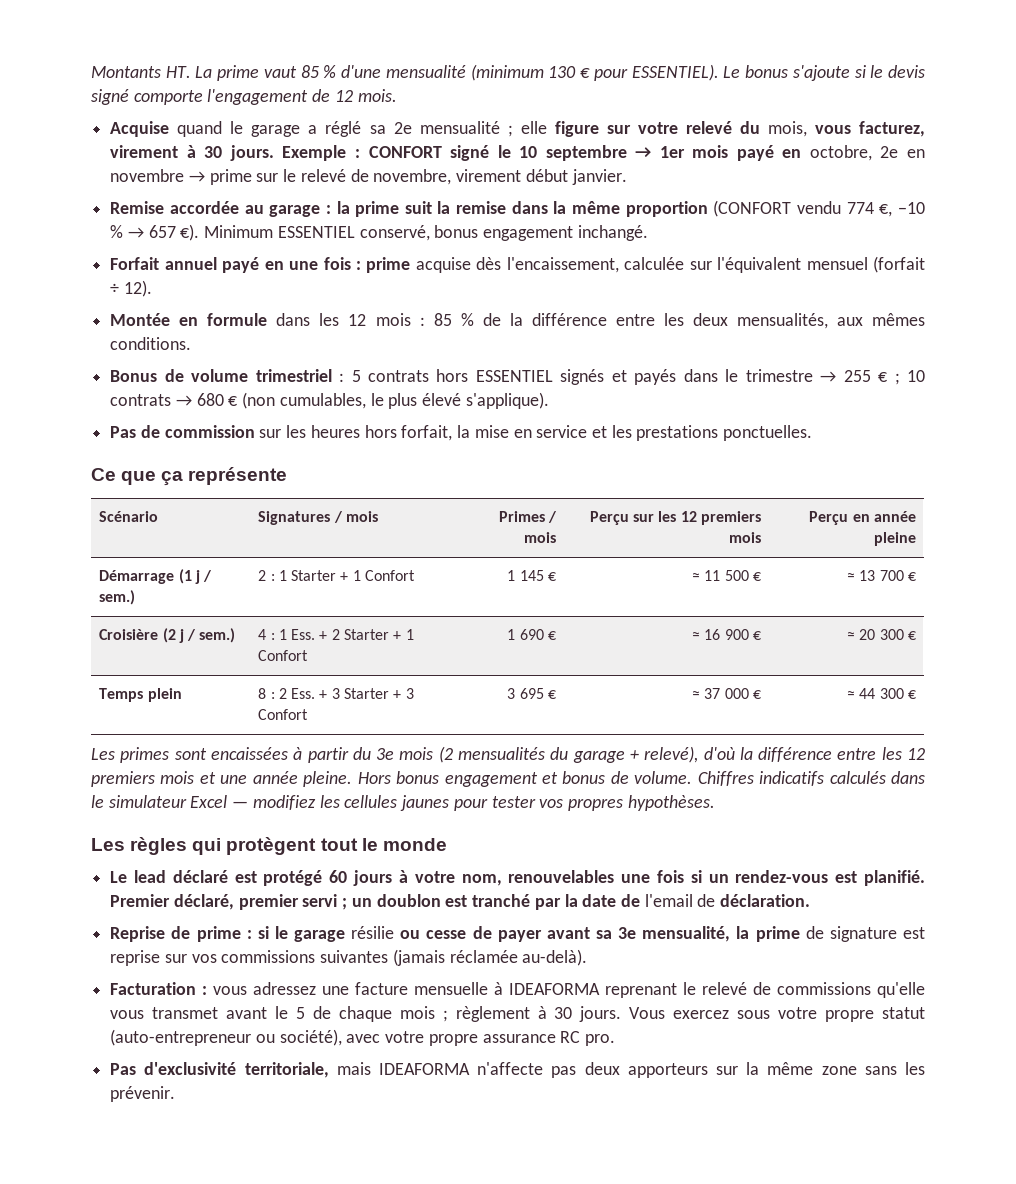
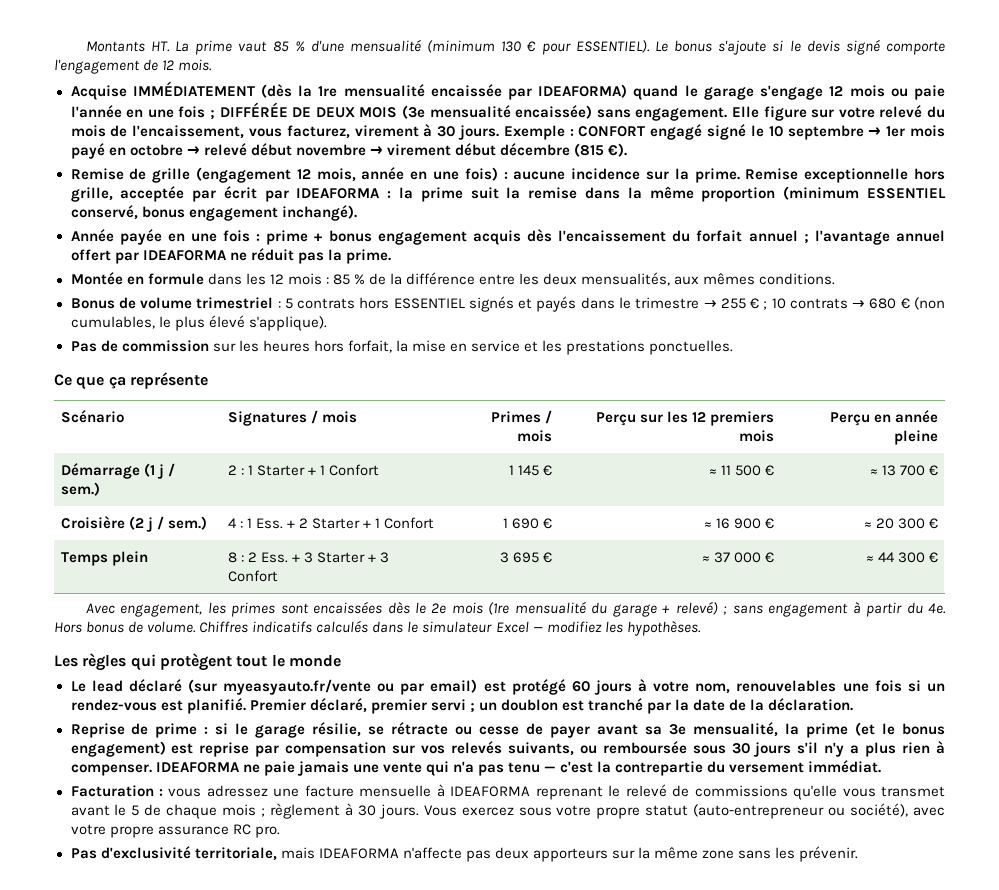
- Acquise quand le garage a réglé sa 2e mensualité ; elle figure sur votre relevé du mois, vous facturez, virement à 30 jours.
+ Acquise IMMÉDIATEMENT (dès la 1re mensualité encaissée par IDEAFORMA) quand le garage s'engage 12 mois ou paie l'année en une fois ; DIFFÉRÉE DE DEUX MOIS (3e mensualité encaissée) sans engagement. Elle figure sur votre relevé du mois de l'encaissement, vous facturez, virement à 30 jours.
- Exemple : CONFORT signé le 10 septembre → 1er mois payé en octobre, 2e en novembre → prime sur le relevé de novembre, virement début janvier.
- Remise accordée au garage : la prime suit la remise dans la même proportion (CONFORT vendu 774 €, −10 % → 657 €). Minimum ESSENTIEL conservé, bonus engagement inchangé.
- Forfait annuel payé en une fois : prime acquise dès l'encaissement, calculée sur l'équivalent mensuel (forfait ÷ 12).
+ Exemple : CONFORT engagé signé le 10 septembre → 1er mois payé en octobre → relevé début novembre → virement début décembre (815 €).
+ Remise de grille (engagement 12 mois, année en une fois) : aucune incidence sur la prime. Remise exceptionnelle hors grille, acceptée par écrit par IDEAFORMA : la prime suit la remise dans la même proportion (minimum ESSENTIEL conservé, bonus engagement inchangé).
+ Année payée en une fois : prime + bonus engagement acquis dès l'encaissement du forfait annuel ; l'avantage annuel offert par IDEAFORMA ne réduit pas la prime.
- Les primes sont encaissées à partir du 3e mois (2 mensualités du garage + relevé), d'où la différence entre les 12 premiers mois et une année pleine. Hors bonus engagement et bonus de volume.
+ Avec engagement, les primes sont encaissées dès le 2e mois (1re mensualité du garage + relevé) ; sans engagement à partir du 4e. Hors bonus de volume.
- Chiffres indicatifs calculés dans le simulateur Excel — modifiez les cellules jaunes pour tester vos propres hypothèses.
+ Chiffres indicatifs calculés dans le simulateur Excel — modifiez les hypothèses.
- Le lead déclaré est protégé 60 jours à votre nom, renouvelables une fois si un rendez-vous est planifié.
+ Le lead déclaré (sur myeasyauto.fr/vente ou par email) est protégé 60 jours à votre nom, renouvelables une fois si un rendez-vous est planifié.
- Premier déclaré, premier servi ; un doublon est tranché par la date de l'email de déclaration.
+ Premier déclaré, premier servi ; un doublon est tranché par la date de la déclaration.
- Reprise de prime : si le garage résilie ou cesse de payer avant sa 3e mensualité, la prime de signature est reprise sur vos commissions suivantes (jamais réclamée au-delà).
+ Reprise de prime : si le garage résilie, se rétracte ou cesse de payer avant sa 3e mensualité, la prime (et le bonus engagement) est reprise par compensation sur vos relevés suivants, ou remboursée sous 30 jours s'il n'y a plus rien à compenser. IDEAFORMA ne paie jamais une vente qui n'a pas tenu — c'est la contrepartie du versement immédiat.

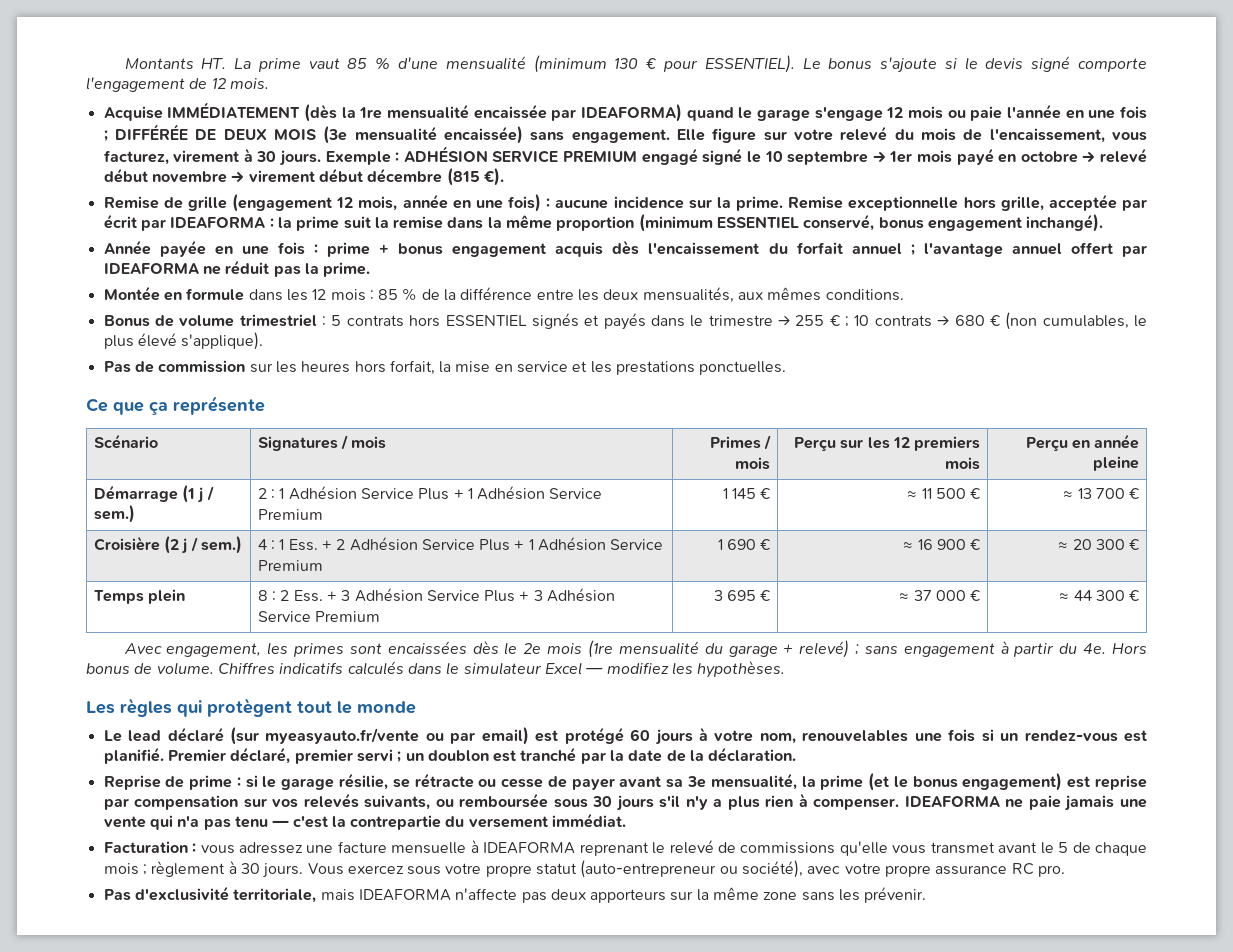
- Exemple : CONFORT engagé signé le 10 septembre → 1er mois payé en octobre → relevé début novembre → virement début décembre (815 €).
+ Exemple : ADHÉSION SERVICE PREMIUM engagé signé le 10 septembre → 1er mois payé en octobre → relevé début novembre → virement début décembre (815 €).
- Démarrage (1 j / sem.) | 2 : 1 Starter + 1 Confort | 1 145 € | ≈ 11 500 € | ≈ 13 700 €
+ Démarrage (1 j / sem.) | 2 : 1 Adhésion Service Plus + 1 Adhésion Service Premium | 1 145 € | ≈ 11 500 € | ≈ 13 700 €
- Croisière (2 j / sem.) | 4 : 1 Ess. + 2 Starter + 1 Confort | 1 690 € | ≈ 16 900 € | ≈ 20 300 €
+ Croisière (2 j / sem.) | 4 : 1 Ess. + 2 Adhésion Service Plus + 1 Adhésion Service Premium | 1 690 € | ≈ 16 900 € | ≈ 20 300 €
- Temps plein | 8 : 2 Ess. + 3 Starter + 3 Confort | 3 695 € | ≈ 37 000 € | ≈ 44 300 €
+ Temps plein | 8 : 2 Ess. + 3 Adhésion Service Plus + 3 Adhésion Service Premium | 3 695 € | ≈ 37 000 € | ≈ 44 300 €

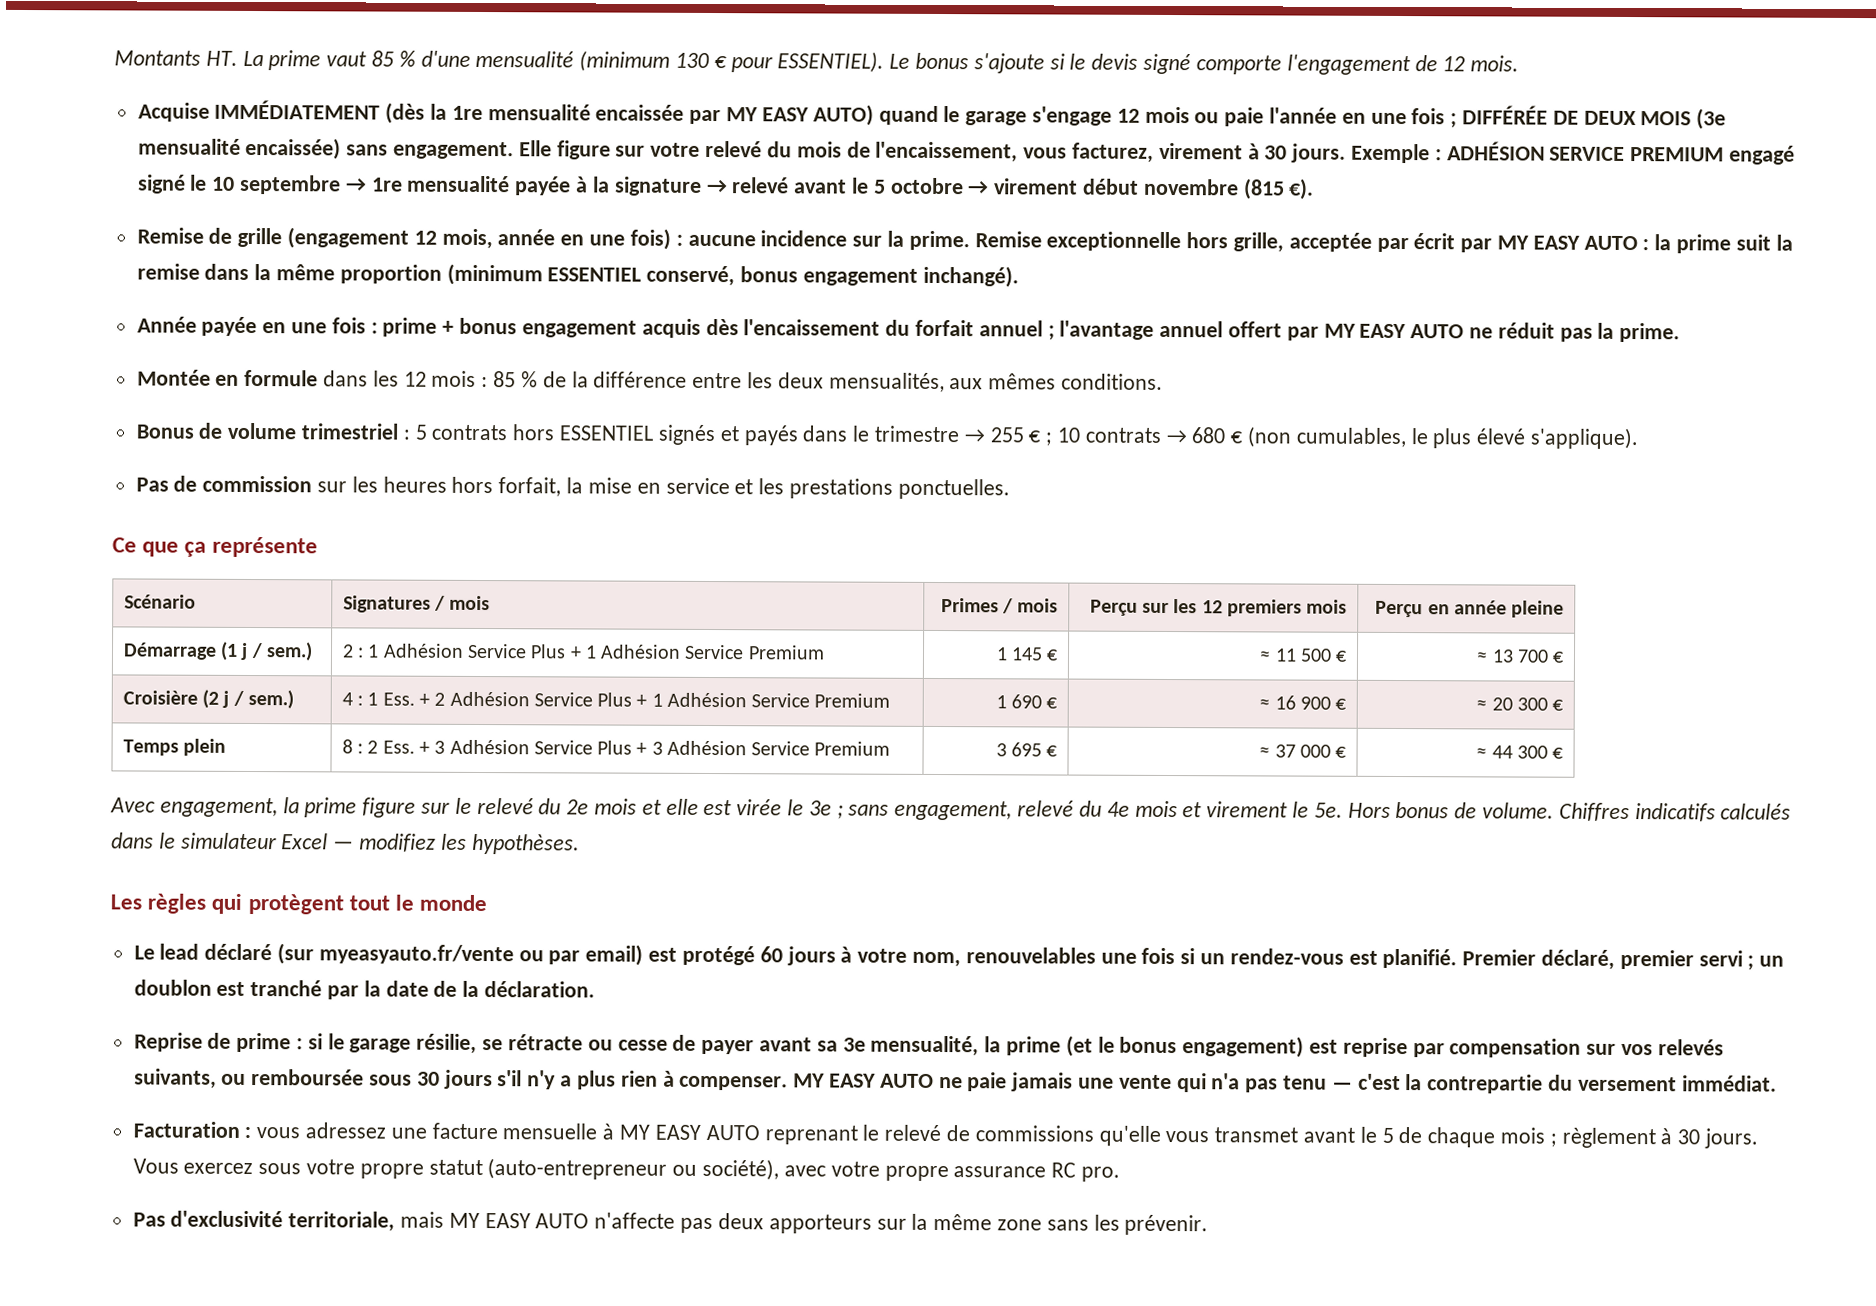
- Acquise IMMÉDIATEMENT (dès la 1re mensualité encaissée par IDEAFORMA) quand le garage s'engage 12 mois ou paie l'année en une fois ; DIFFÉRÉE DE DEUX MOIS (3e mensualité encaissée) sans engagement.
+ Acquise IMMÉDIATEMENT (dès la 1re mensualité encaissée par MY EASY AUTO) quand le garage s'engage 12 mois ou paie l'année en une fois ; DIFFÉRÉE DE DEUX MOIS (3e mensualité encaissée) sans engagement.
- Exemple : ADHÉSION SERVICE PREMIUM engagé signé le 10 septembre → 1er mois payé en octobre → relevé début novembre → virement début décembre (815 €).
+ Exemple : ADHÉSION SERVICE PREMIUM engagé signé le 10 septembre → 1re mensualité payée à la signature → relevé avant le 5 octobre → virement début novembre (815 €).
- Remise exceptionnelle hors grille, acceptée par écrit par IDEAFORMA : la prime suit la remise dans la même proportion (minimum ESSENTIEL conservé, bonus engagement inchangé).
+ Remise exceptionnelle hors grille, acceptée par écrit par MY EASY AUTO : la prime suit la remise dans la même proportion (minimum ESSENTIEL conservé, bonus engagement inchangé).
- Année payée en une fois : prime + bonus engagement acquis dès l'encaissement du forfait annuel ; l'avantage annuel offert par IDEAFORMA ne réduit pas la prime.
+ Année payée en une fois : prime + bonus engagement acquis dès l'encaissement du forfait annuel ; l'avantage annuel offert par MY EASY AUTO ne réduit pas la prime.
- Avec engagement, les primes sont encaissées dès le 2e mois (1re mensualité du garage + relevé) ; sans engagement à partir du 4e.
+ Avec engagement, la prime figure sur le relevé du 2e mois et elle est virée le 3e ; sans engagement, relevé du 4e mois et virement le 5e.
- IDEAFORMA ne paie jamais une vente qui n'a pas tenu — c'est la contrepartie du versement immédiat.
+ MY EASY AUTO ne paie jamais une vente qui n'a pas tenu — c'est la contrepartie du versement immédiat.
- Facturation : vous adressez une facture mensuelle à IDEAFORMA reprenant le relevé de commissions qu'elle vous transmet avant le 5 de chaque mois ; règlement à 30 jours.
+ Facturation : vous adressez une facture mensuelle à MY EASY AUTO reprenant le relevé de commissions qu'elle vous transmet avant le 5 de chaque mois ; règlement à 30 jours.
- Pas d'exclusivité territoriale, mais IDEAFORMA n'affecte pas deux apporteurs sur la même zone sans les prévenir.
+ Pas d'exclusivité territoriale, mais MY EASY AUTO n'affecte pas deux apporteurs sur la même zone sans les prévenir.

